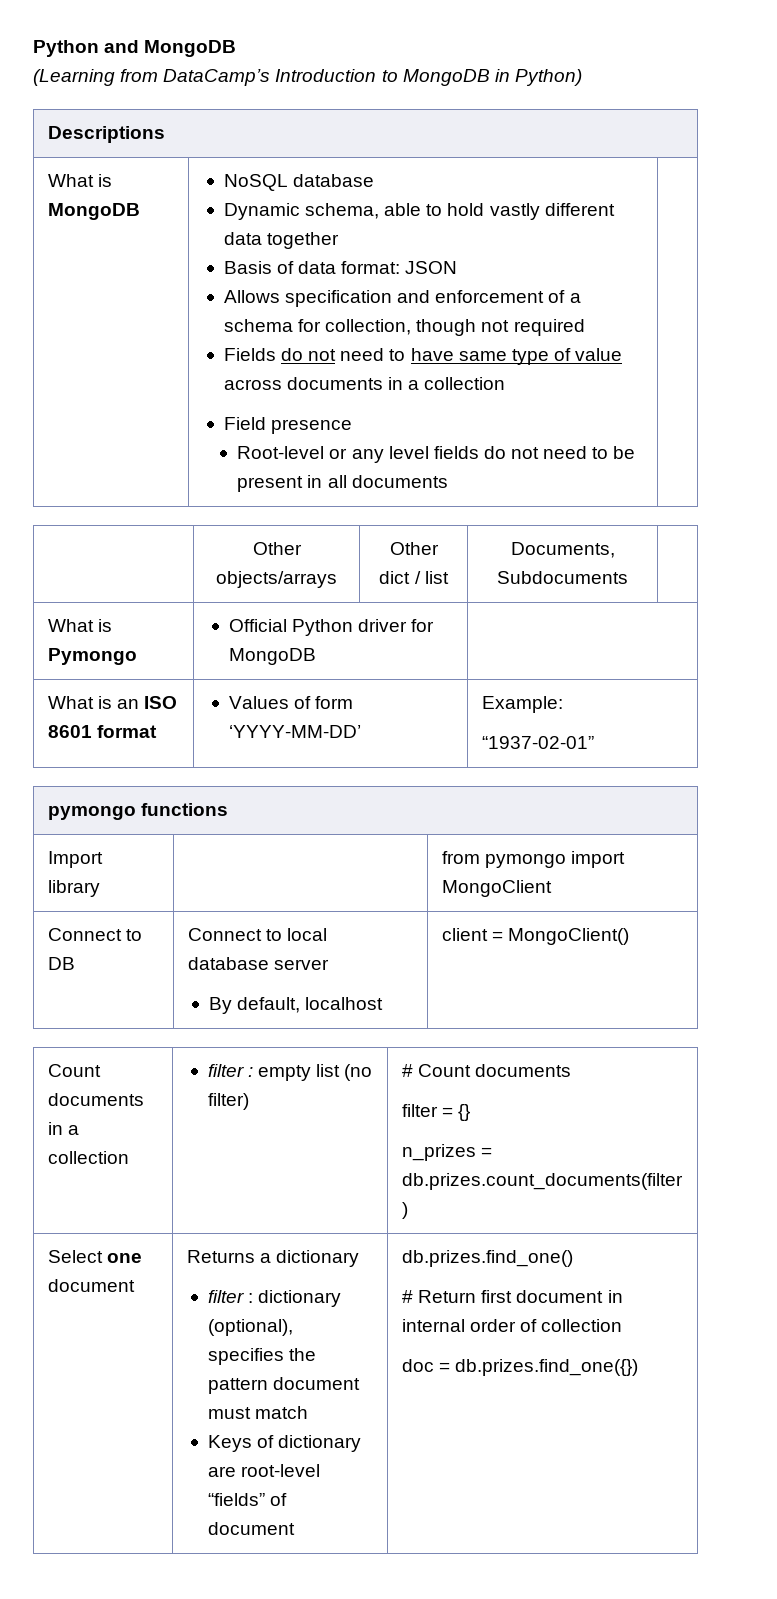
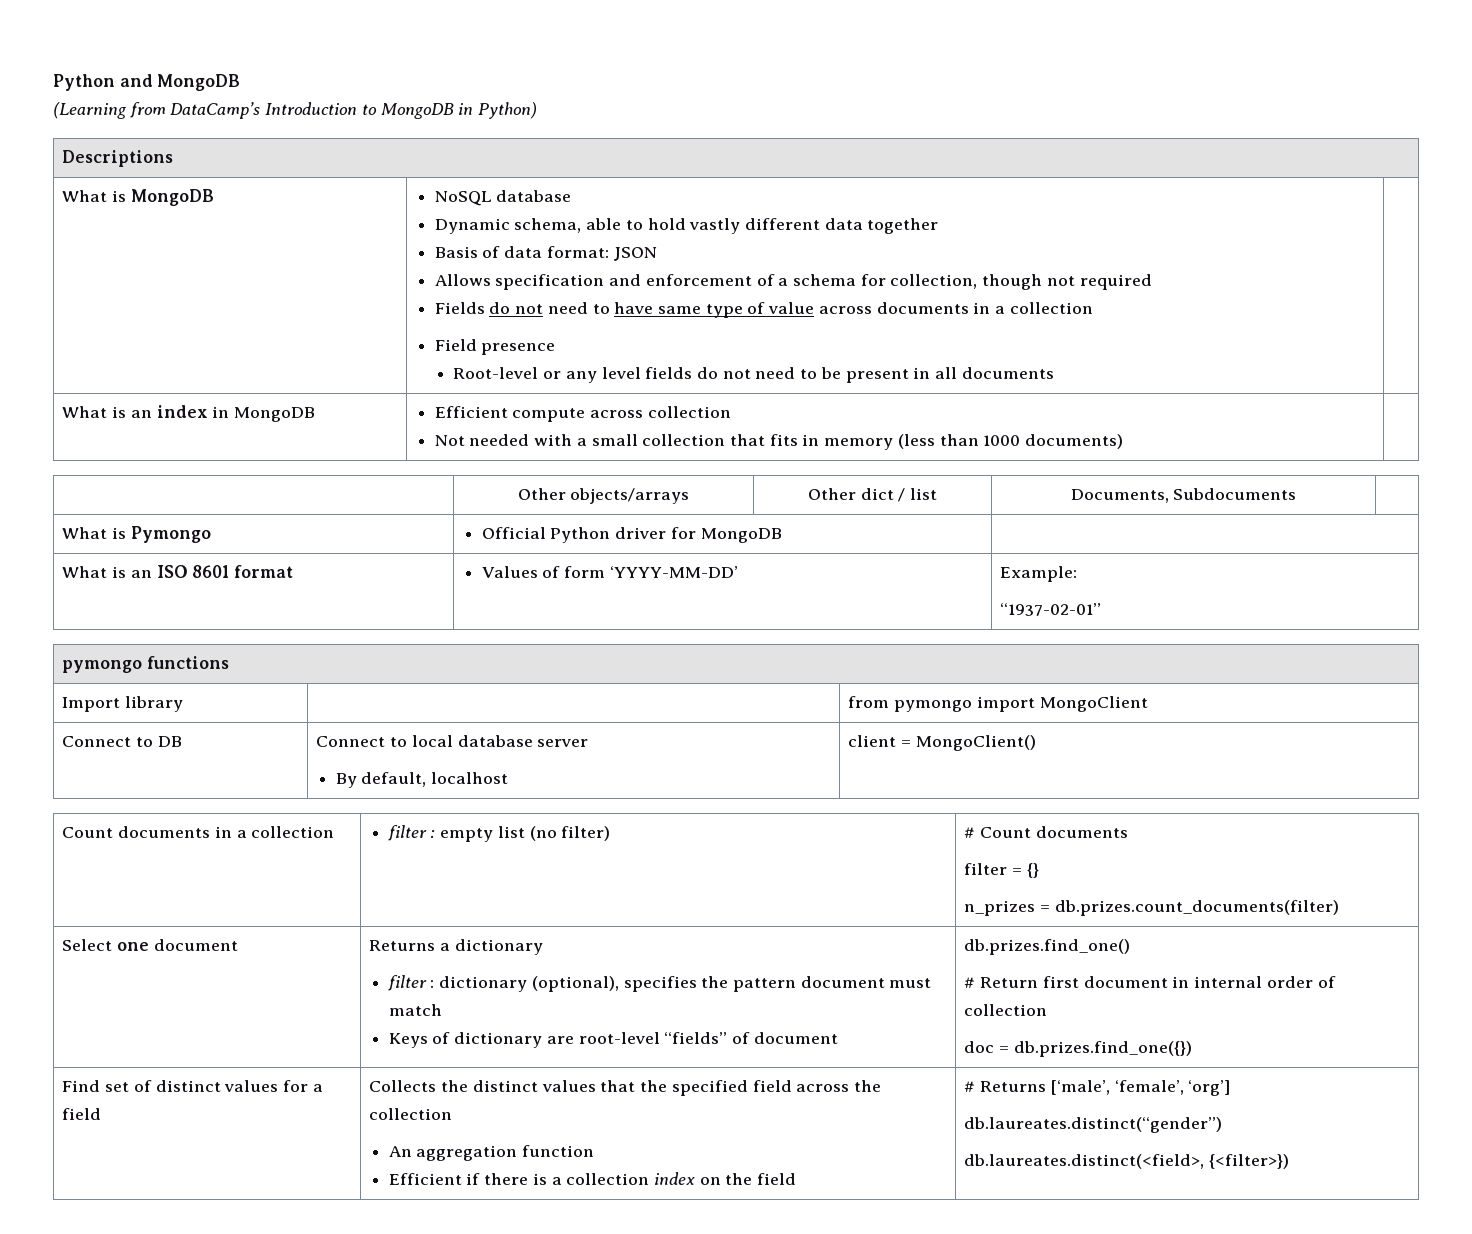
+ What is an index in MongoDB | Efficient compute across collection
+ Not needed with a small collection that fits in memory (less than 1000 documents) |
+ Find set of distinct values for a field | Collects the distinct values that the specified field across the collection
+ An aggregation function
+ Efficient if there is a collection index on the field | # Returns [‘male’, ‘female’, ‘org’]
+ db.laureates.distinct(“gender”)
+ db.laureates.distinct(<field>, {<filter>})

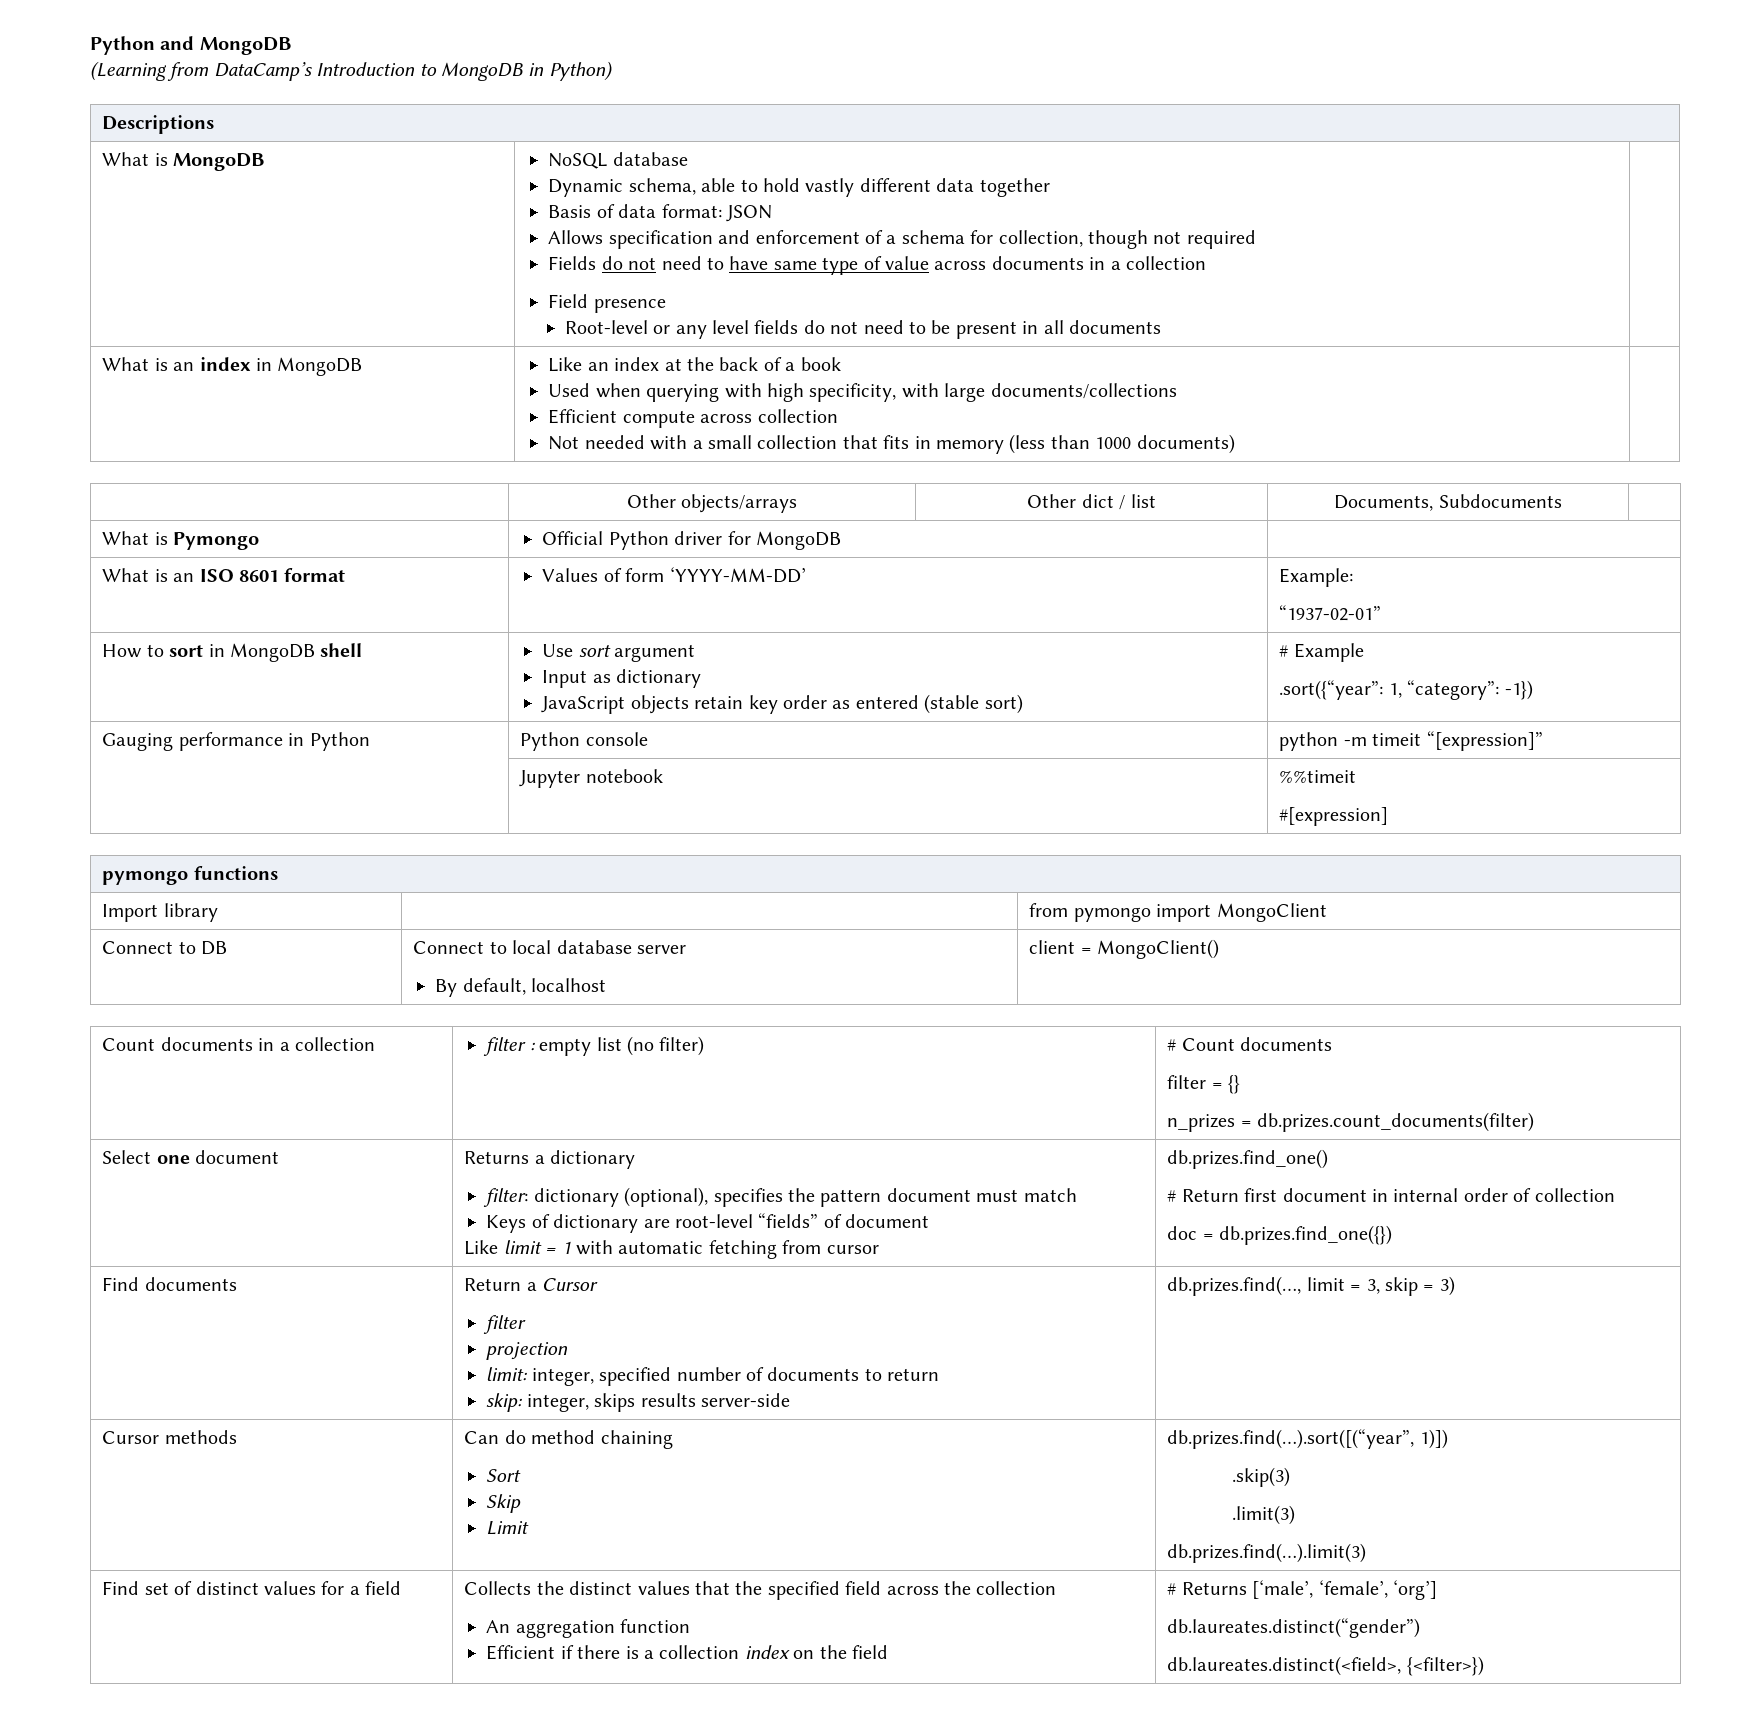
+ Like an index at the back of a book
+ Used when querying with high specificity, with large documents/collections
+ How to sort in MongoDB shell | Use sort argument
+ Input as dictionary
+ JavaScript objects retain key order as entered (stable sort) | # Example
+ .sort({“year”: 1, “category”: -1})
+ Gauging performance in Python | Python console | python -m timeit “[expression]”
+ | Jupyter notebook | %%timeit
+ #[expression]
- filter : dictionary (optional), specifies the pattern document must match
+ filter: dictionary (optional), specifies the pattern document must match
+ Like limit = 1 with automatic fetching from cursor
+ Find documents | Return a Cursor
+ filter
+ projection
+ limit: integer, specified number of documents to return
+ skip: integer, skips results server-side | db.prizes.find(…, limit = 3, skip = 3)
+ Cursor methods | Can do method chaining
+ Sort
+ Skip
+ Limit | db.prizes.find(…).sort([(“year”, 1)])
+ .skip(3)
+ .limit(3)
+ db.prizes.find(…).limit(3)

